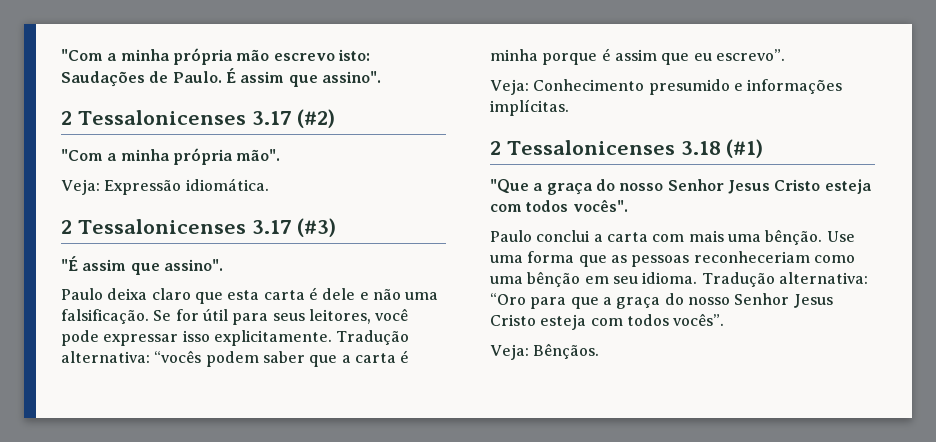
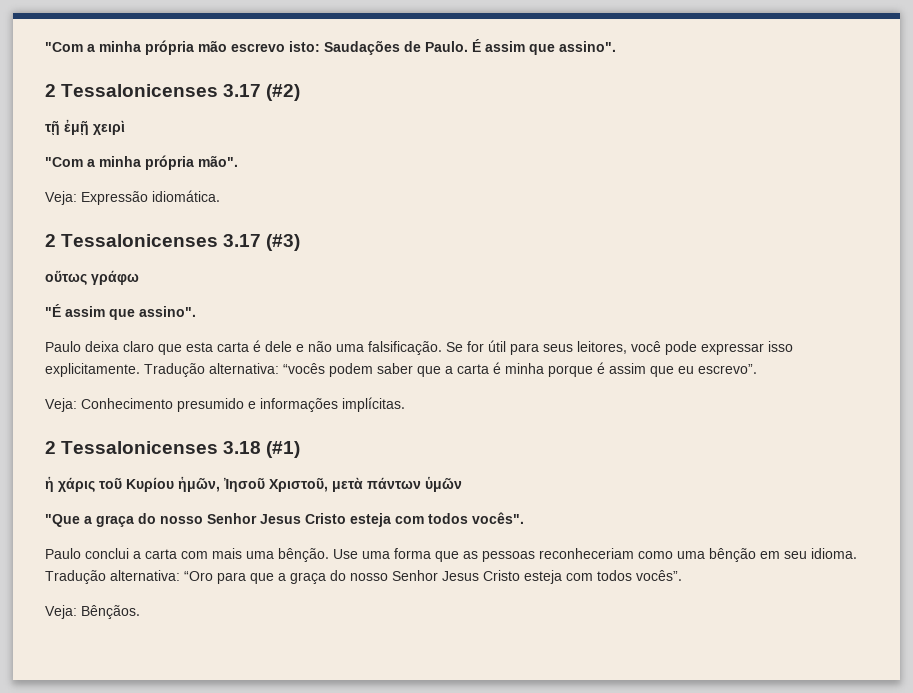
+ τῇ ἐμῇ χειρὶ
+ οὕτως γράφω
+ ἡ χάρις τοῦ Κυρίου ἡμῶν, Ἰησοῦ Χριστοῦ, μετὰ πάντων ὑμῶν

